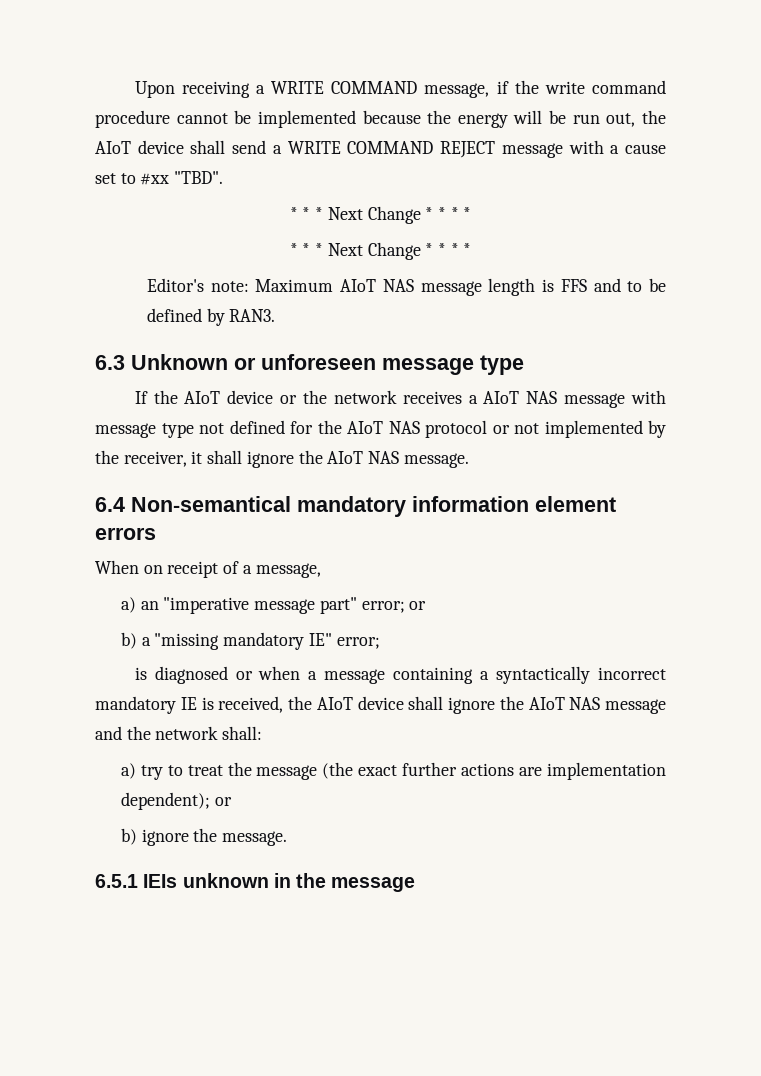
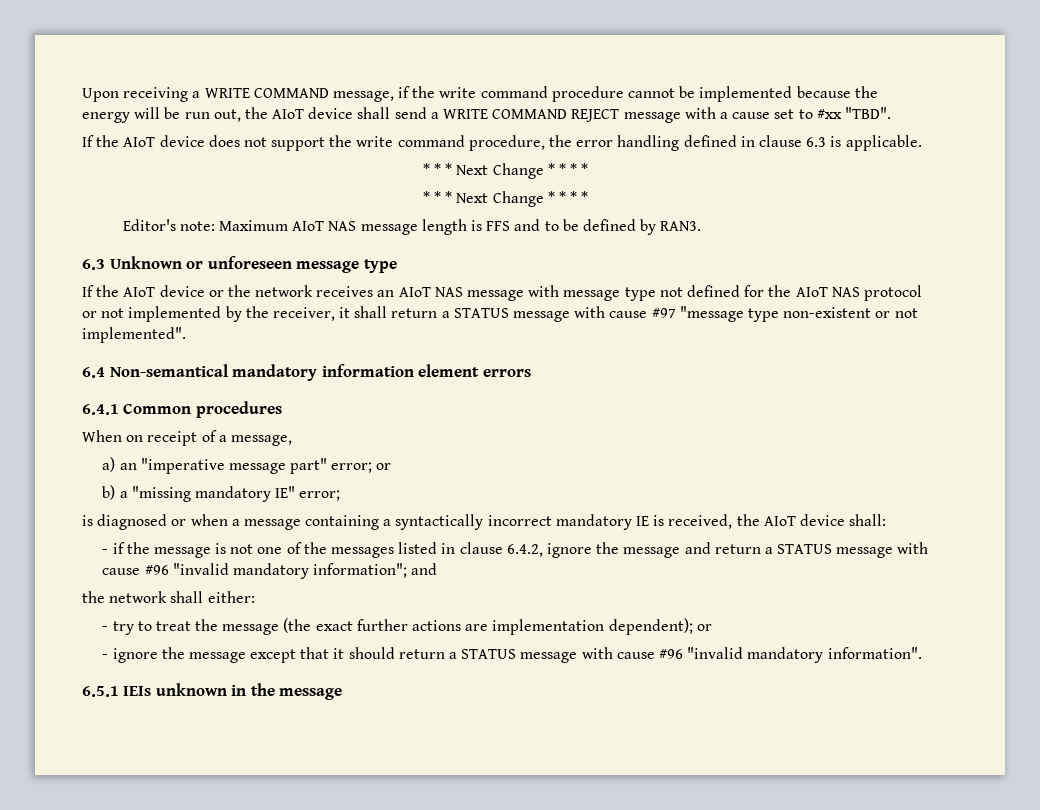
+ If the AIoT device does not support the write command procedure, the error handling defined in clause 6.3 is applicable.
- If the AIoT device or the network receives a AIoT NAS message with message type not defined for the AIoT NAS protocol or not implemented by the receiver, it shall ignore the AIoT NAS message.
+ If the AIoT device or the network receives an AIoT NAS message with message type not defined for the AIoT NAS protocol or not implemented by the receiver, it shall return a STATUS message with cause #97 "message type non-existent or not implemented".
+ 6.4.1 Common procedures
- is diagnosed or when a message containing a syntactically incorrect mandatory IE is received, the AIoT device shall ignore the AIoT NAS message and the network shall:
- a) try to treat the message (the exact further actions are implementation dependent); or
+ is diagnosed or when a message containing a syntactically incorrect mandatory IE is received, the AIoT device shall:
+ - if the message is not one of the messages listed in clause 6.4.2, ignore the message and return a STATUS message with cause #96 "invalid mandatory information"; and
+ the network shall either:
+ - try to treat the message (the exact further actions are implementation dependent); or
- b) ignore the message.
+ - ignore the message except that it should return a STATUS message with cause #96 "invalid mandatory information".

